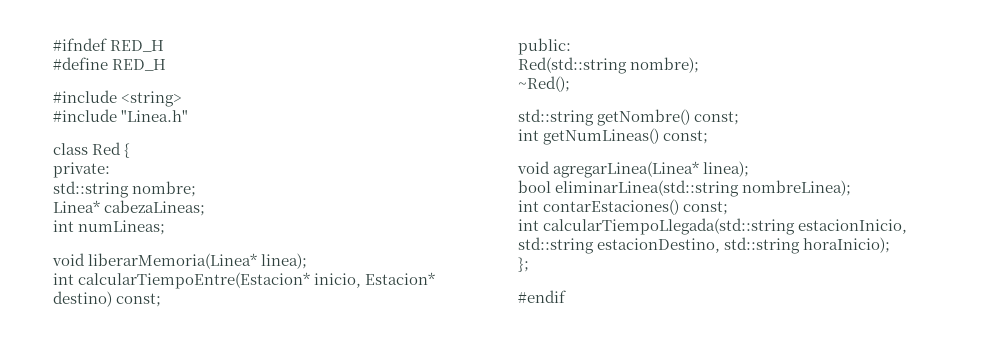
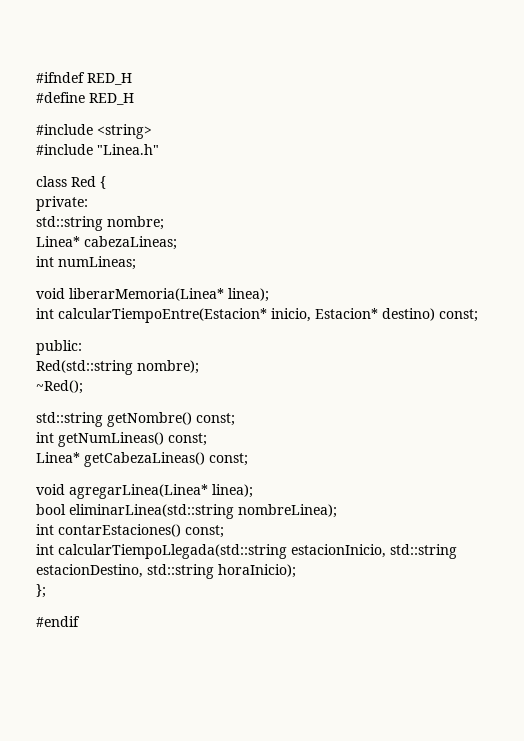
+ Linea* getCabezaLineas() const;

